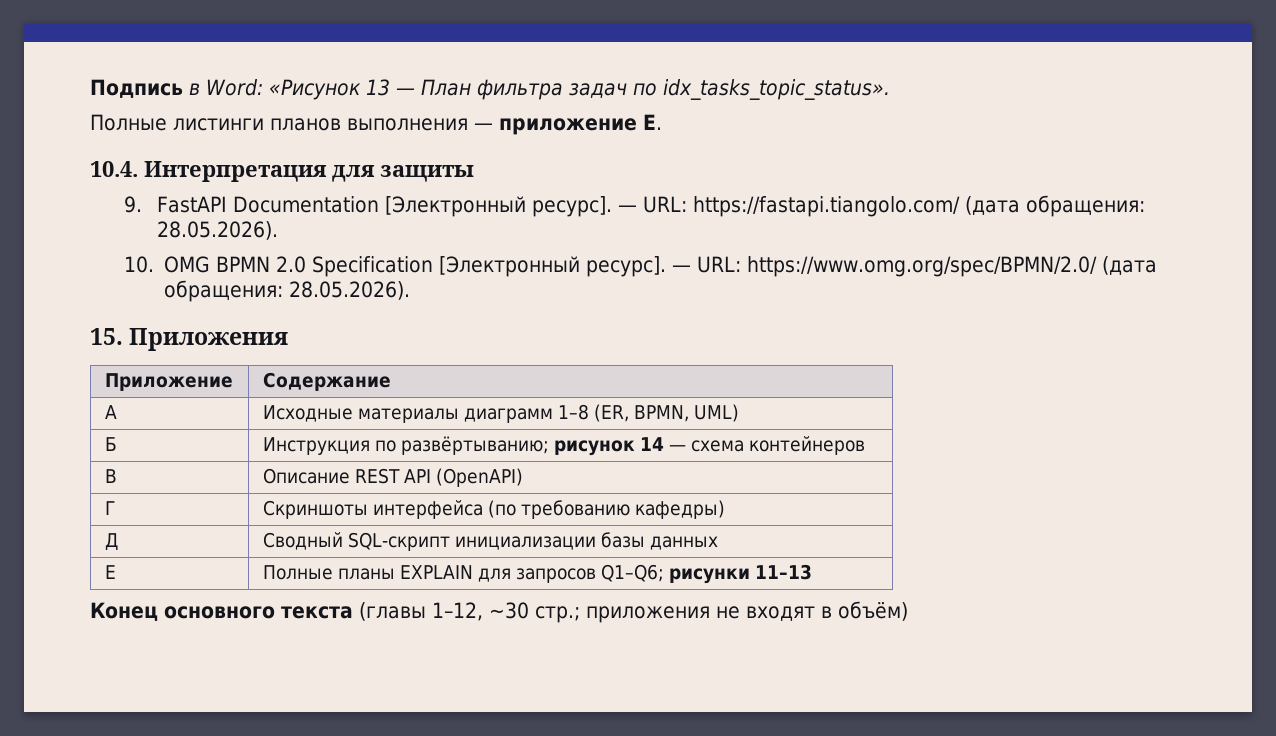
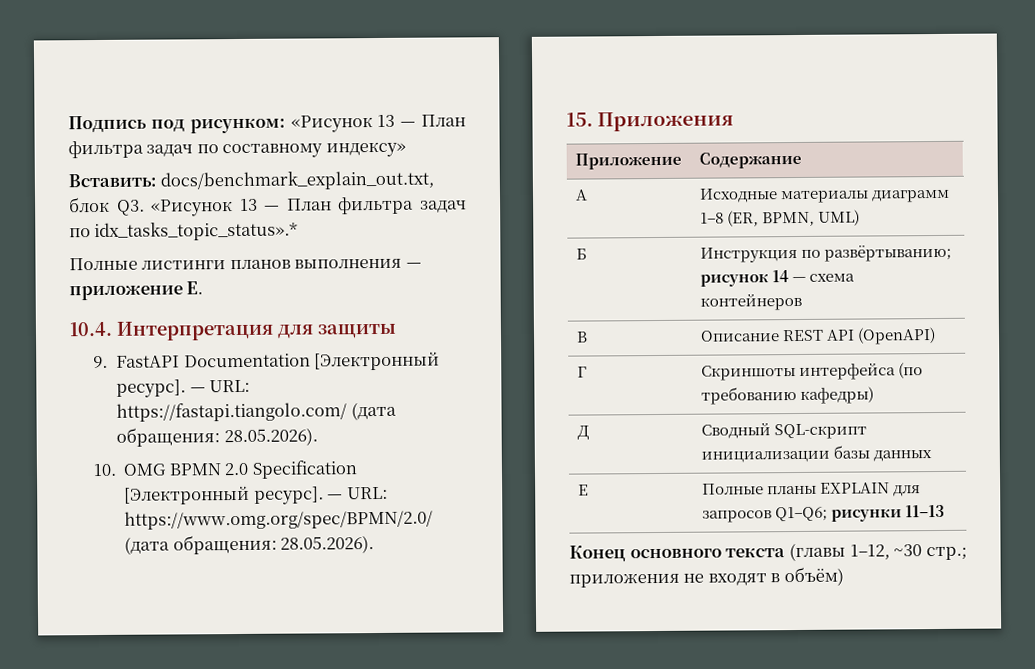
- Подпись в Word: «Рисунок 13 — План фильтра задач по idx_tasks_topic_status».
+ Подпись под рисунком: «Рисунок 13 — План фильтра задач по составному индексу»
+ Вставить: docs/benchmark_explain_out.txt, блок Q3. «Рисунок 13 — План фильтра задач по idx_tasks_topic_status».*

